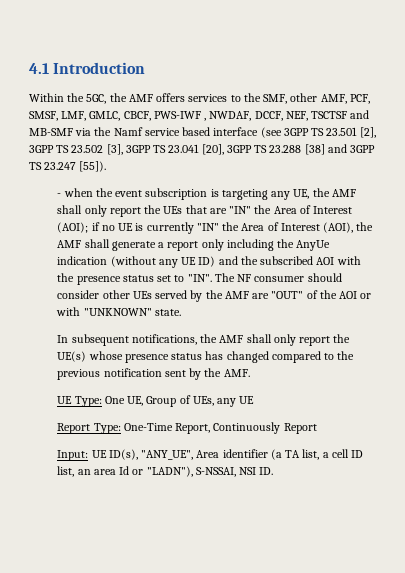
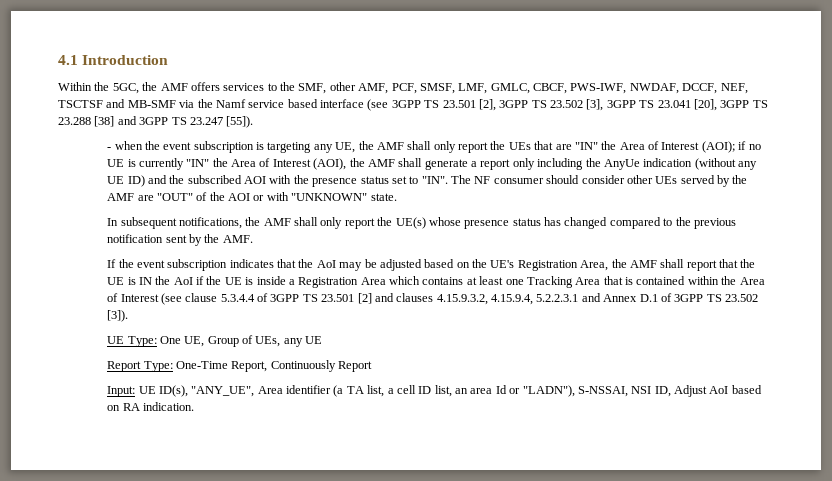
- Within the 5GC, the AMF offers services to the SMF, other AMF, PCF, SMSF, LMF, GMLC, CBCF, PWS-IWF , NWDAF, DCCF, NEF, TSCTSF and MB-SMF via the Namf service based interface (see 3GPP TS 23.501 [2], 3GPP TS 23.502 [3], 3GPP TS 23.041 [20], 3GPP TS 23.288 [38] and 3GPP TS 23.247 [55]).
+ Within the 5GC, the AMF offers services to the SMF, other AMF, PCF, SMSF, LMF, GMLC, CBCF, PWS-IWF, NWDAF, DCCF, NEF, TSCTSF and MB-SMF via the Namf service based interface (see 3GPP TS 23.501 [2], 3GPP TS 23.502 [3], 3GPP TS 23.041 [20], 3GPP TS 23.288 [38] and 3GPP TS 23.247 [55]).
+ If the event subscription indicates that the AoI may be adjusted based on the UE's Registration Area, the AMF shall report that the UE is IN the AoI if the UE is inside a Registration Area which contains at least one Tracking Area that is contained within the Area of Interest (see clause 5.3.4.4 of 3GPP TS 23.501 [2] and clauses 4.15.9.3.2, 4.15.9.4, 5.2.2.3.1 and Annex D.1 of 3GPP TS 23.502 [3]).
- Input: UE ID(s), "ANY_UE", Area identifier (a TA list, a cell ID list, an area Id or "LADN"), S-NSSAI, NSI ID.
+ Input: UE ID(s), "ANY_UE", Area identifier (a TA list, a cell ID list, an area Id or "LADN"), S-NSSAI, NSI ID, Adjust AoI based on RA indication.

